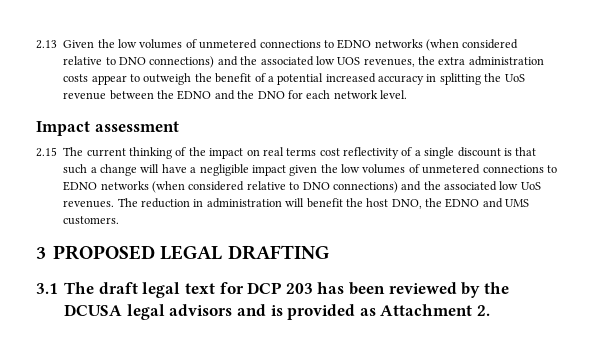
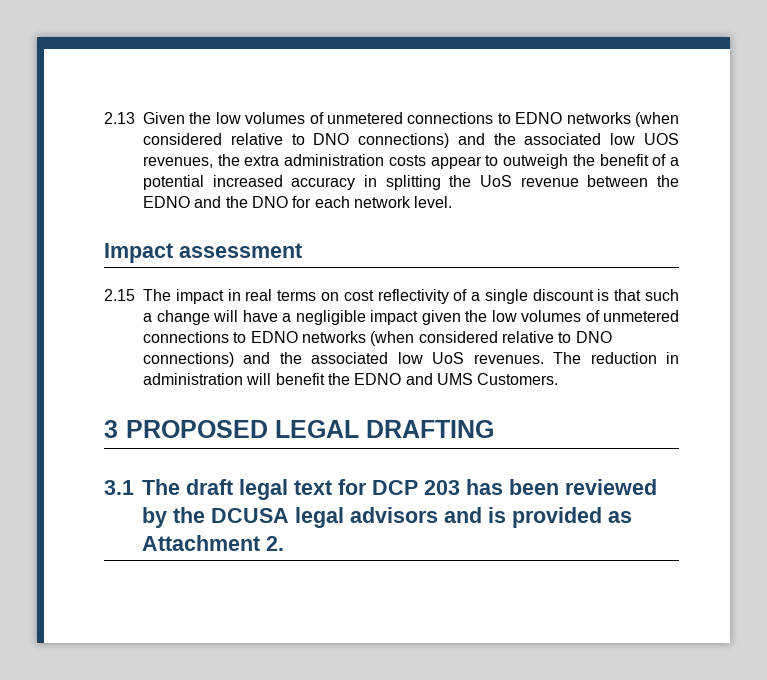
- 2.15 The current thinking of the impact on real terms cost reflectivity of a single discount is that such a change will have a negligible impact given the low volumes of unmetered connections to EDNO networks (when considered relative to DNO connections) and the associated low UoS revenues.
+ 2.15 The impact in real terms on cost reflectivity of a single discount is that such a change will have a negligible impact given the low volumes of unmetered connections to EDNO networks (when considered relative to DNO connections) and the associated low UoS revenues.
- The reduction in administration will benefit the host DNO, the EDNO and UMS customers.
+ The reduction in administration will benefit the EDNO and UMS Customers.

